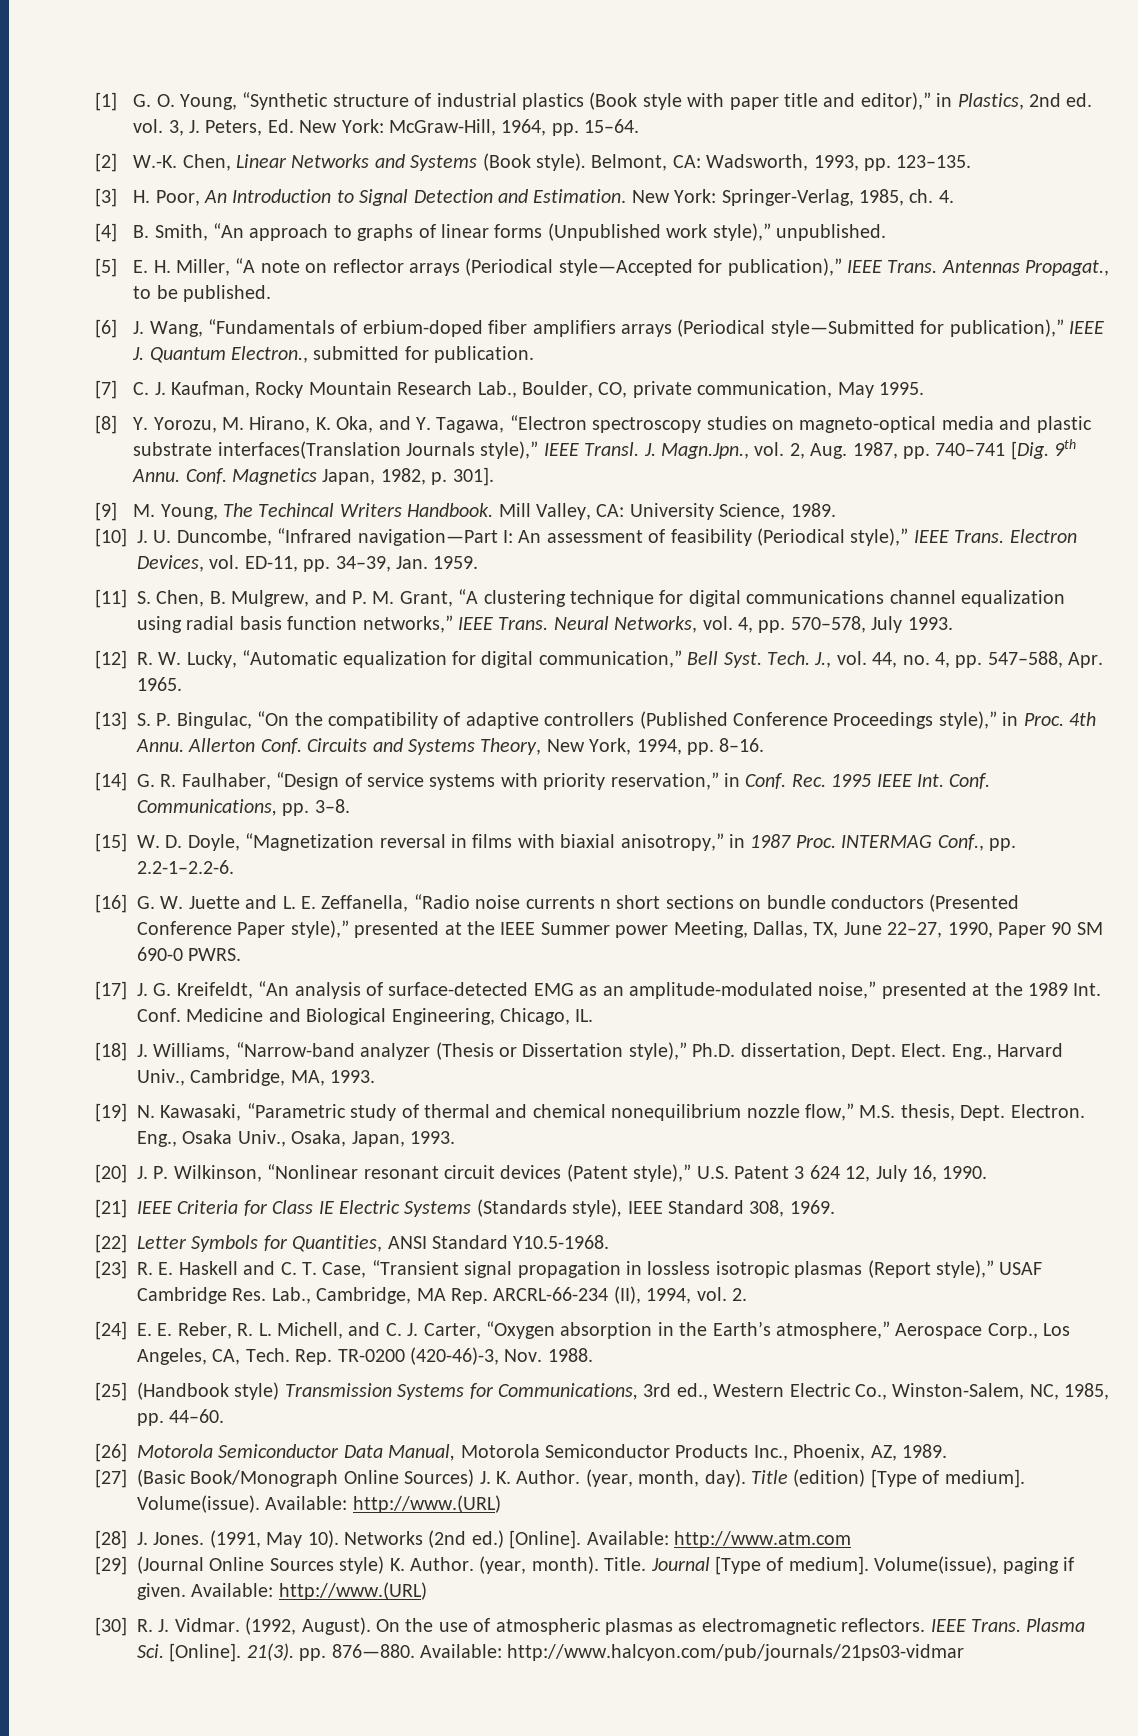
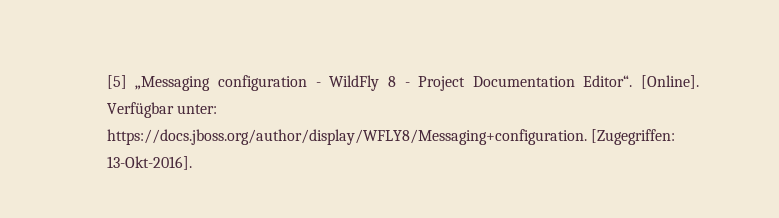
- [1] G. O. Young, “Synthetic structure of industrial plastics (Book style with paper title and editor),” in Plastics, 2nd ed. vol. 3, J. Peters, Ed. New York: McGraw-Hill, 1964, pp. 15–64.
- [2] W.-K. Chen, Linear Networks and Systems (Book style). Belmont, CA: Wadsworth, 1993, pp. 123–135.
- [3] H. Poor, An Introduction to Signal Detection and Estimation. New York: Springer-Verlag, 1985, ch. 4.
- [4] B. Smith, “An approach to graphs of linear forms (Unpublished work style),” unpublished.
- [5] E. H. Miller, “A note on reflector arrays (Periodical style—Accepted for publication),” IEEE Trans. Antennas Propagat., to be published.
- [6] J. Wang, “Fundamentals of erbium-doped fiber amplifiers arrays (Periodical style—Submitted for publication),” IEEE J. Quantum Electron., submitted for publication.
- [7] C. J. Kaufman, Rocky Mountain Research Lab., Boulder, CO, private communication, May 1995.
- [8] Y. Yorozu, M. Hirano, K. Oka, and Y. Tagawa, “Electron spectroscopy studies on magneto-optical media and plastic substrate interfaces(Translation Journals style),” IEEE Transl. J. Magn.Jpn., vol. 2, Aug. 1987, pp. 740–741 [Dig. 9th Annu. Conf. Magnetics Japan, 1982, p. 301].
- [9] M. Young, The Techincal Writers Handbook. Mill Valley, CA: University Science, 1989.
- [10] J. U. Duncombe, “Infrared navigation—Part I: An assessment of feasibility (Periodical style),” IEEE Trans. Electron Devices, vol. ED-11, pp. 34–39, Jan. 1959.
- [11] S. Chen, B. Mulgrew, and P. M. Grant, “A clustering technique for digital communications channel equalization using radial basis function networks,” IEEE Trans. Neural Networks, vol. 4, pp. 570–578, July 1993.
- [12] R. W. Lucky, “Automatic equalization for digital communication,” Bell Syst. Tech. J., vol. 44, no. 4, pp. 547–588, Apr. 1965.
- [13] S. P. Bingulac, “On the compatibility of adaptive controllers (Published Conference Proceedings style),” in Proc. 4th Annu. Allerton Conf. Circuits and Systems Theory, New York, 1994, pp. 8–16.
- [14] G. R. Faulhaber, “Design of service systems with priority reservation,” in Conf. Rec. 1995 IEEE Int. Conf. Communications, pp. 3–8.
- [15] W. D. Doyle, “Magnetization reversal in films with biaxial anisotropy,” in 1987 Proc. INTERMAG Conf., pp. 2.2-1–2.2-6.
- [16] G. W. Juette and L. E. Zeffanella, “Radio noise currents n short sections on bundle conductors (Presented Conference Paper style),” presented at the IEEE Summer power Meeting, Dallas, TX, June 22–27, 1990, Paper 90 SM 690-0 PWRS.
- [17] J. G. Kreifeldt, “An analysis of surface-detected EMG as an amplitude-modulated noise,” presented at the 1989 Int. Conf. Medicine and Biological Engineering, Chicago, IL.
- [18] J. Williams, “Narrow-band analyzer (Thesis or Dissertation style),” Ph.D. dissertation, Dept. Elect. Eng., Harvard Univ., Cambridge, MA, 1993.
- [19] N. Kawasaki, “Parametric study of thermal and chemical nonequilibrium nozzle flow,” M.S. thesis, Dept. Electron. Eng., Osaka Univ., Osaka, Japan, 1993.
- [20] J. P. Wilkinson, “Nonlinear resonant circuit devices (Patent style),” U.S. Patent 3 624 12, July 16, 1990.
- [21] IEEE Criteria for Class IE Electric Systems (Standards style), IEEE Standard 308, 1969.
- [22] Letter Symbols for Quantities, ANSI Standard Y10.5-1968.
- [23] R. E. Haskell and C. T. Case, “Transient signal propagation in lossless isotropic plasmas (Report style),” USAF Cambridge Res. Lab., Cambridge, MA Rep. ARCRL-66-234 (II), 1994, vol. 2.
- [24] E. E. Reber, R. L. Michell, and C. J. Carter, “Oxygen absorption in the Earth’s atmosphere,” Aerospace Corp., Los Angeles, CA, Tech. Rep. TR-0200 (420-46)-3, Nov. 1988.
- [25] (Handbook style) Transmission Systems for Communications, 3rd ed., Western Electric Co., Winston-Salem, NC, 1985, pp. 44–60.
- [26] Motorola Semiconductor Data Manual, Motorola Semiconductor Products Inc., Phoenix, AZ, 1989.
- [27] (Basic Book/Monograph Online Sources) J. K. Author. (year, month, day). Title (edition) [Type of medium]. Volume(issue). Available: http://www.(URL)
- [28] J. Jones. (1991, May 10). Networks (2nd ed.) [Online]. Available: http://www.atm.com
- [29] (Journal Online Sources style) K. Author. (year, month). Title. Journal [Type of medium]. Volume(issue), paging if given. Available: http://www.(URL)
- [30] R. J. Vidmar. (1992, August). On the use of atmospheric plasmas as electromagnetic reflectors. IEEE Trans. Plasma Sci. [Online]. 21(3). pp. 876—880. Available: http://www.halcyon.com/pub/journals/21ps03-vidmar
+ [5] „Messaging configuration - WildFly 8 - Project Documentation Editor“. [Online]. Verfügbar unter: https://docs.jboss.org/author/display/WFLY8/Messaging+configuration. [Zugegriffen: 13-Okt-2016].

